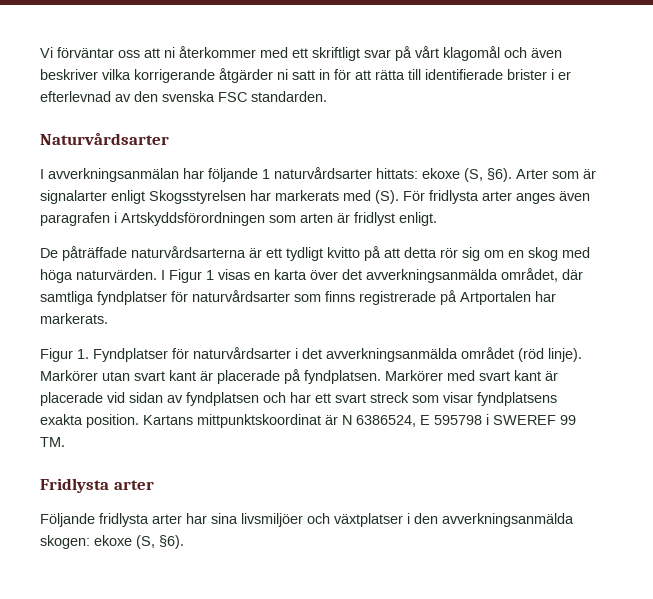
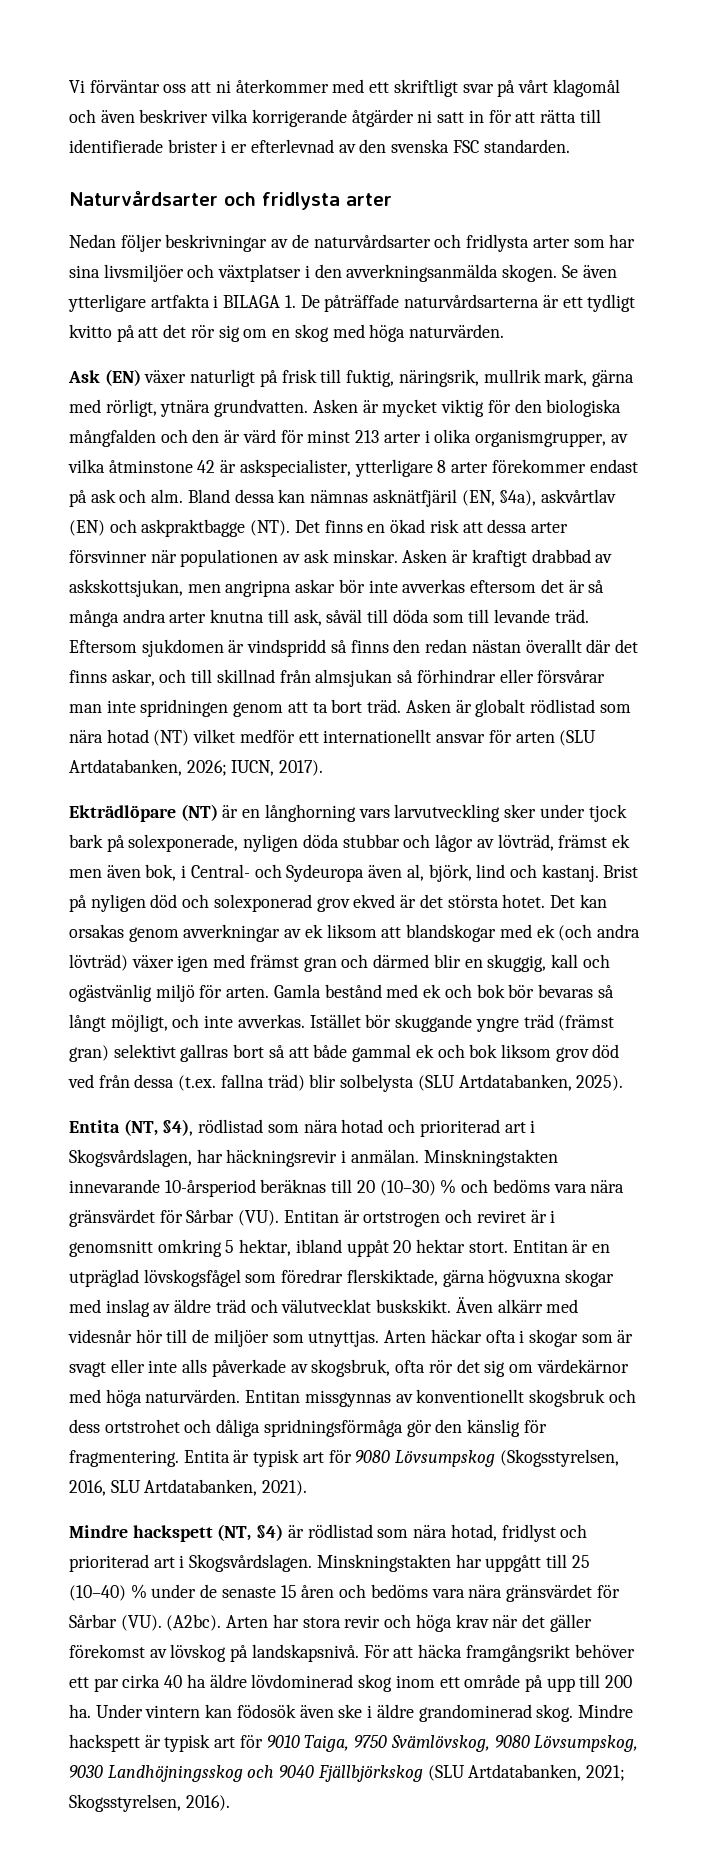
- Naturvårdsarter
- I avverkningsanmälan har följande 1 naturvårdsarter hittats: ekoxe (S, §6). Arter som är signalarter enligt Skogsstyrelsen har markerats med (S). För fridlysta arter anges även paragrafen i Artskyddsförordningen som arten är fridlyst enligt.
- De påträffade naturvårdsarterna är ett tydligt kvitto på att detta rör sig om en skog med höga naturvärden. I Figur 1 visas en karta över det avverkningsanmälda området, där samtliga fyndplatser för naturvårdsarter som finns registrerade på Artportalen har markerats.
- Figur 1. Fyndplatser för naturvårdsarter i det avverkningsanmälda området (röd linje). Markörer utan svart kant är placerade på fyndplatsen. Markörer med svart kant är placerade vid sidan av fyndplatsen och har ett svart streck som visar fyndplatsens exakta position. Kartans mittpunktskoordinat är N 6386524, E 595798 i SWEREF 99 TM.
- Fridlysta arter
- Följande fridlysta arter har sina livsmiljöer och växtplatser i den avverkningsanmälda skogen: ekoxe (S, §6).
+ Naturvårdsarter och fridlysta arter
+ Nedan följer beskrivningar av de naturvårdsarter och fridlysta arter som har sina livsmiljöer och växtplatser i den avverkningsanmälda skogen. Se även ytterligare artfakta i BILAGA 1. De påträffade naturvårdsarterna är ett tydligt kvitto på att det rör sig om en skog med höga naturvärden.
+ Ask (EN) växer naturligt på frisk till fuktig, näringsrik, mullrik mark, gärna med rörligt, ytnära grundvatten. Asken är mycket viktig för den biologiska mångfalden och den är värd för minst 213 arter i olika organismgrupper, av vilka åtminstone 42 är askspecialister, ytterligare 8 arter förekommer endast på ask och alm. Bland dessa kan nämnas asknätfjäril (EN, §4a), askvårtlav (EN) och askpraktbagge (NT). Det finns en ökad risk att dessa arter försvinner när populationen av ask minskar. Asken är kraftigt drabbad av askskottsjukan, men angripna askar bör inte avverkas eftersom det är så många andra arter knutna till ask, såväl till döda som till levande träd. Eftersom sjukdomen är vindspridd så finns den redan nästan överallt där det finns askar, och till skillnad från almsjukan så förhindrar eller försvårar man inte spridningen genom att ta bort träd. Asken är globalt rödlistad som nära hotad (NT) vilket medför ett internationellt ansvar för arten (SLU Artdatabanken, 2026; IUCN, 2017).
+ Ekträdlöpare (NT) är en långhorning vars larvutveckling sker under tjock bark på solexponerade, nyligen döda stubbar och lågor av lövträd, främst ek men även bok, i Central- och Sydeuropa även al, björk, lind och kastanj. Brist på nyligen död och solexponerad grov ekved är det största hotet. Det kan orsakas genom avverkningar av ek liksom att blandskogar med ek (och andra lövträd) växer igen med främst gran och därmed blir en skuggig, kall och ogästvänlig miljö för arten. Gamla bestånd med ek och bok bör bevaras så långt möjligt, och inte avverkas. Istället bör skuggande yngre träd (främst gran) selektivt gallras bort så att både gammal ek och bok liksom grov död ved från dessa (t.ex. fallna träd) blir solbelysta (SLU Artdatabanken, 2025).
+ Entita (NT, §4), rödlistad som nära hotad och prioriterad art i Skogsvårdslagen, har häckningsrevir i anmälan. Minskningstakten innevarande 10-årsperiod beräknas till 20 (10–30) % och bedöms vara nära gränsvärdet för Sårbar (VU). Entitan är ortstrogen och reviret är i genomsnitt omkring 5 hektar, ibland uppåt 20 hektar stort. Entitan är en utpräglad lövskogsfågel som föredrar flerskiktade, gärna högvuxna skogar med inslag av äldre träd och välutvecklat buskskikt. Även alkärr med videsnår hör till de miljöer som utnyttjas. Arten häckar ofta i skogar som är svagt eller inte alls påverkade av skogsbruk, ofta rör det sig om värdekärnor med höga naturvärden. Entitan missgynnas av konventionellt skogsbruk och dess ortstrohet och dåliga spridningsförmåga gör den känslig för fragmentering. Entita är typisk art för 9080 Lövsumpskog (Skogsstyrelsen, 2016, SLU Artdatabanken, 2021).
+ Mindre hackspett (NT, §4) är rödlistad som nära hotad, fridlyst och prioriterad art i Skogsvårdslagen. Minskningstakten har uppgått till 25 (10–40) % under de senaste 15 åren och bedöms vara nära gränsvärdet för Sårbar (VU). (A2bc). Arten har stora revir och höga krav när det gäller förekomst av lövskog på landskapsnivå. För att häcka framgångsrikt behöver ett par cirka 40 ha äldre lövdominerad skog inom ett område på upp till 200 ha. Under vintern kan födosök även ske i äldre grandominerad skog. Mindre hackspett är typisk art för 9010 Taiga, 9750 Svämlövskog, 9080 Lövsumpskog, 9030 Landhöjningsskog och 9040 Fjällbjörkskog (SLU Artdatabanken, 2021; Skogsstyrelsen, 2016).

